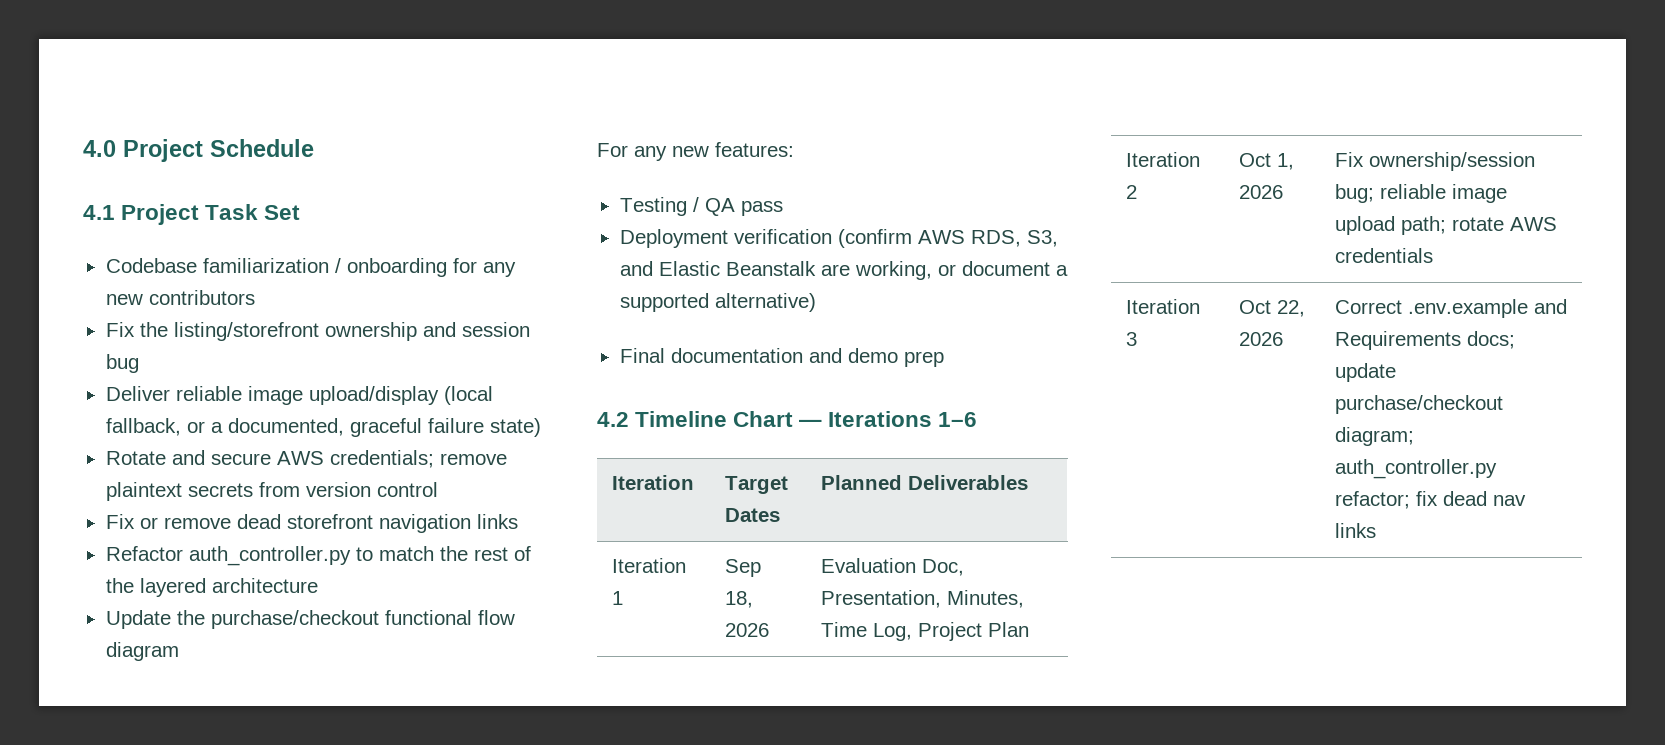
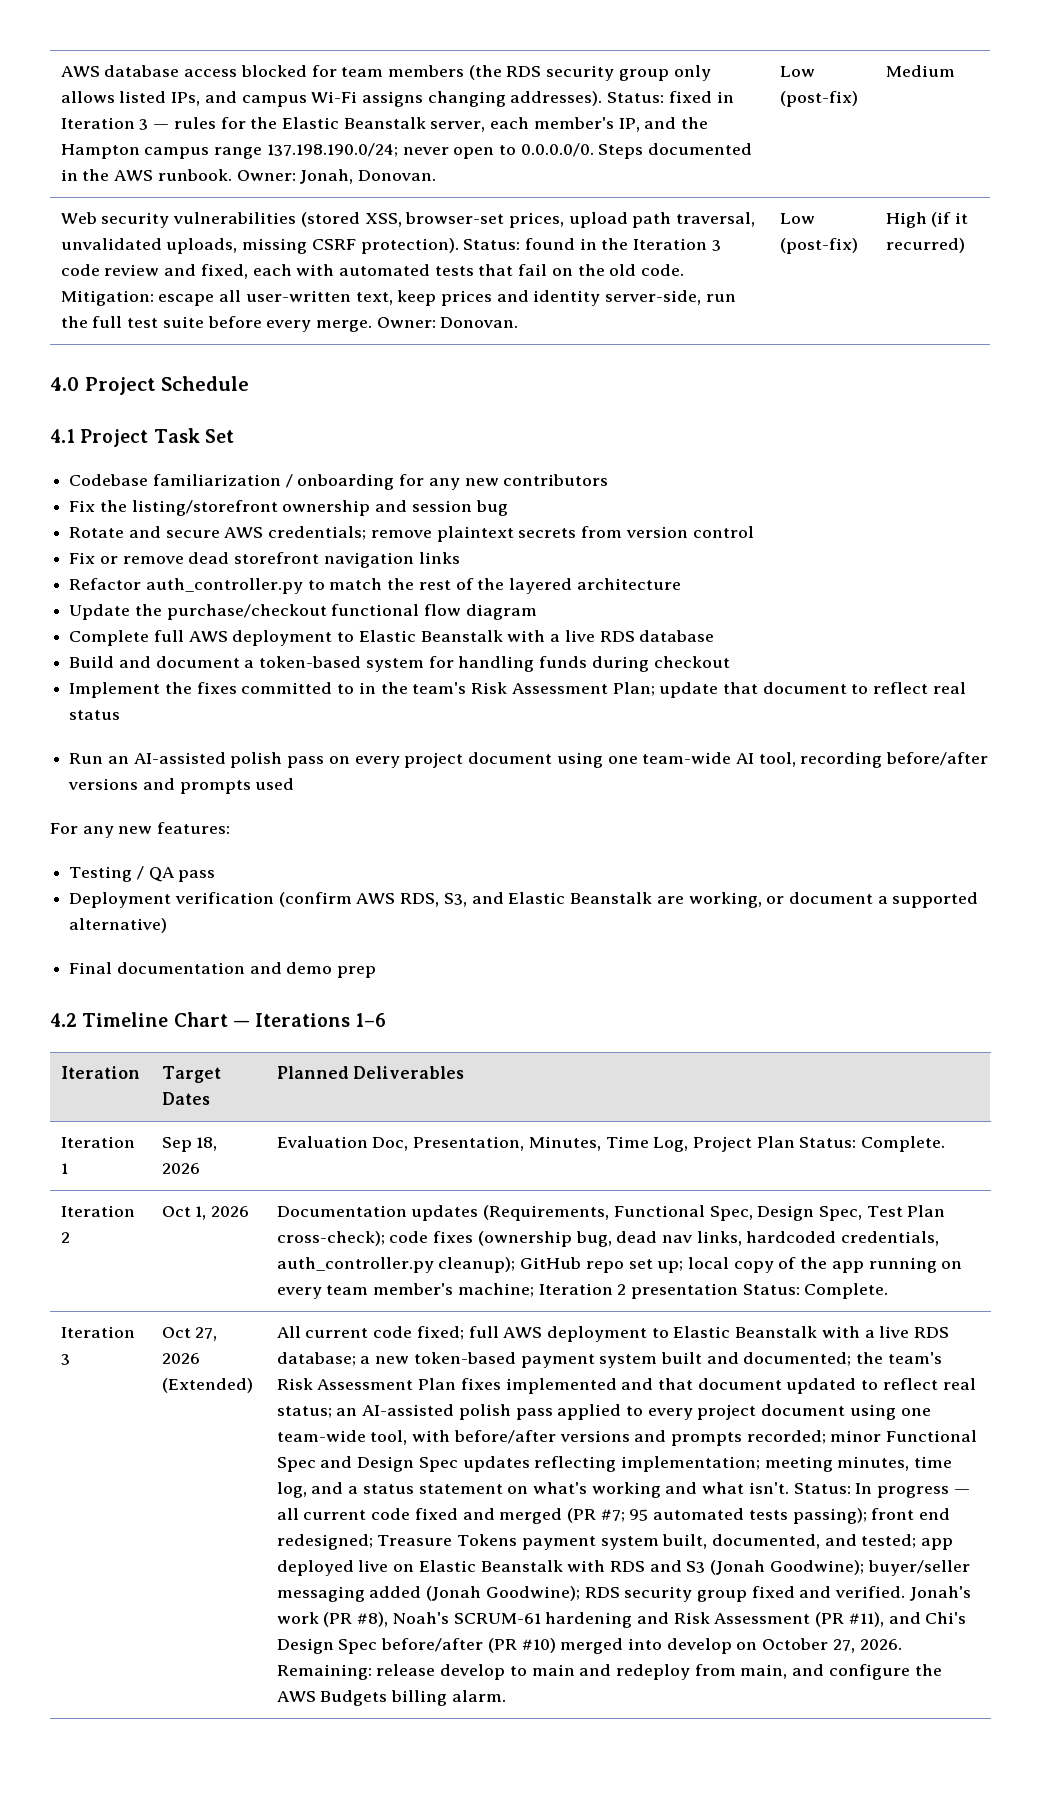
+ AWS database access blocked for team members (the RDS security group only allows listed IPs, and campus Wi-Fi assigns changing addresses). Status: fixed in Iteration 3 — rules for the Elastic Beanstalk server, each member's IP, and the Hampton campus range 137.198.190.0/24; never open to 0.0.0.0/0. Steps documented in the AWS runbook. Owner: Jonah, Donovan. | Low (post-fix) | Medium
+ Web security vulnerabilities (stored XSS, browser-set prices, upload path traversal, unvalidated uploads, missing CSRF protection). Status: found in the Iteration 3 code review and fixed, each with automated tests that fail on the old code. Mitigation: escape all user-written text, keep prices and identity server-side, run the full test suite before every merge. Owner: Donovan. | Low (post-fix) | High (if it recurred)
- Deliver reliable image upload/display (local fallback, or a documented, graceful failure state)
+ Complete full AWS deployment to Elastic Beanstalk with a live RDS database
+ Build and document a token-based system for handling funds during checkout
+ Implement the fixes committed to in the team's Risk Assessment Plan; update that document to reflect real status
+ Run an AI-assisted polish pass on every project document using one team-wide AI tool, recording before/after versions and prompts used
- Iteration 1 | Sep 18, 2026 | Evaluation Doc, Presentation, Minutes, Time Log, Project Plan
+ Iteration 1 | Sep 18, 2026 | Evaluation Doc, Presentation, Minutes, Time Log, Project Plan Status: Complete.
- Fix ownership/session bug; reliable image upload path; rotate AWS credentials
+ Documentation updates (Requirements, Functional Spec, Design Spec, Test Plan cross-check); code fixes (ownership bug, dead nav links, hardcoded credentials, auth_controller.py cleanup); GitHub repo set up; local copy of the app running on every team member's machine; Iteration 2 presentation Status: Complete.
- Oct 22, 2026 | Correct .env.example and Requirements docs; update purchase/checkout diagram; auth_controller.py refactor; fix dead nav links
+ Oct 27, 2026 (Extended) | All current code fixed; full AWS deployment to Elastic Beanstalk with a live RDS database; a new token-based payment system built and documented; the team's Risk Assessment Plan fixes implemented and that document updated to reflect real status; an AI-assisted polish pass applied to every project document using one team-wide tool, with before/after versions and prompts recorded; minor Functional Spec and Design Spec updates reflecting implementation; meeting minutes, time log, and a status statement on what's working and what isn't. Status: In progress — all current code fixed and merged (PR #7; 95 automated tests passing); front end redesigned; Treasure Tokens payment system built, documented, and tested; app deployed live on Elastic Beanstalk with RDS and S3 (Jonah Goodwine); buyer/seller messaging added (Jonah Goodwine); RDS security group fixed and verified. Jonah's work (PR #8), Noah's SCRUM-61 hardening and Risk Assessment (PR #11), and Chi's Design Spec before/after (PR #10) merged into develop on October 27, 2026. Remaining: release develop to main and redeploy from main, and configure the AWS Budgets billing alarm.

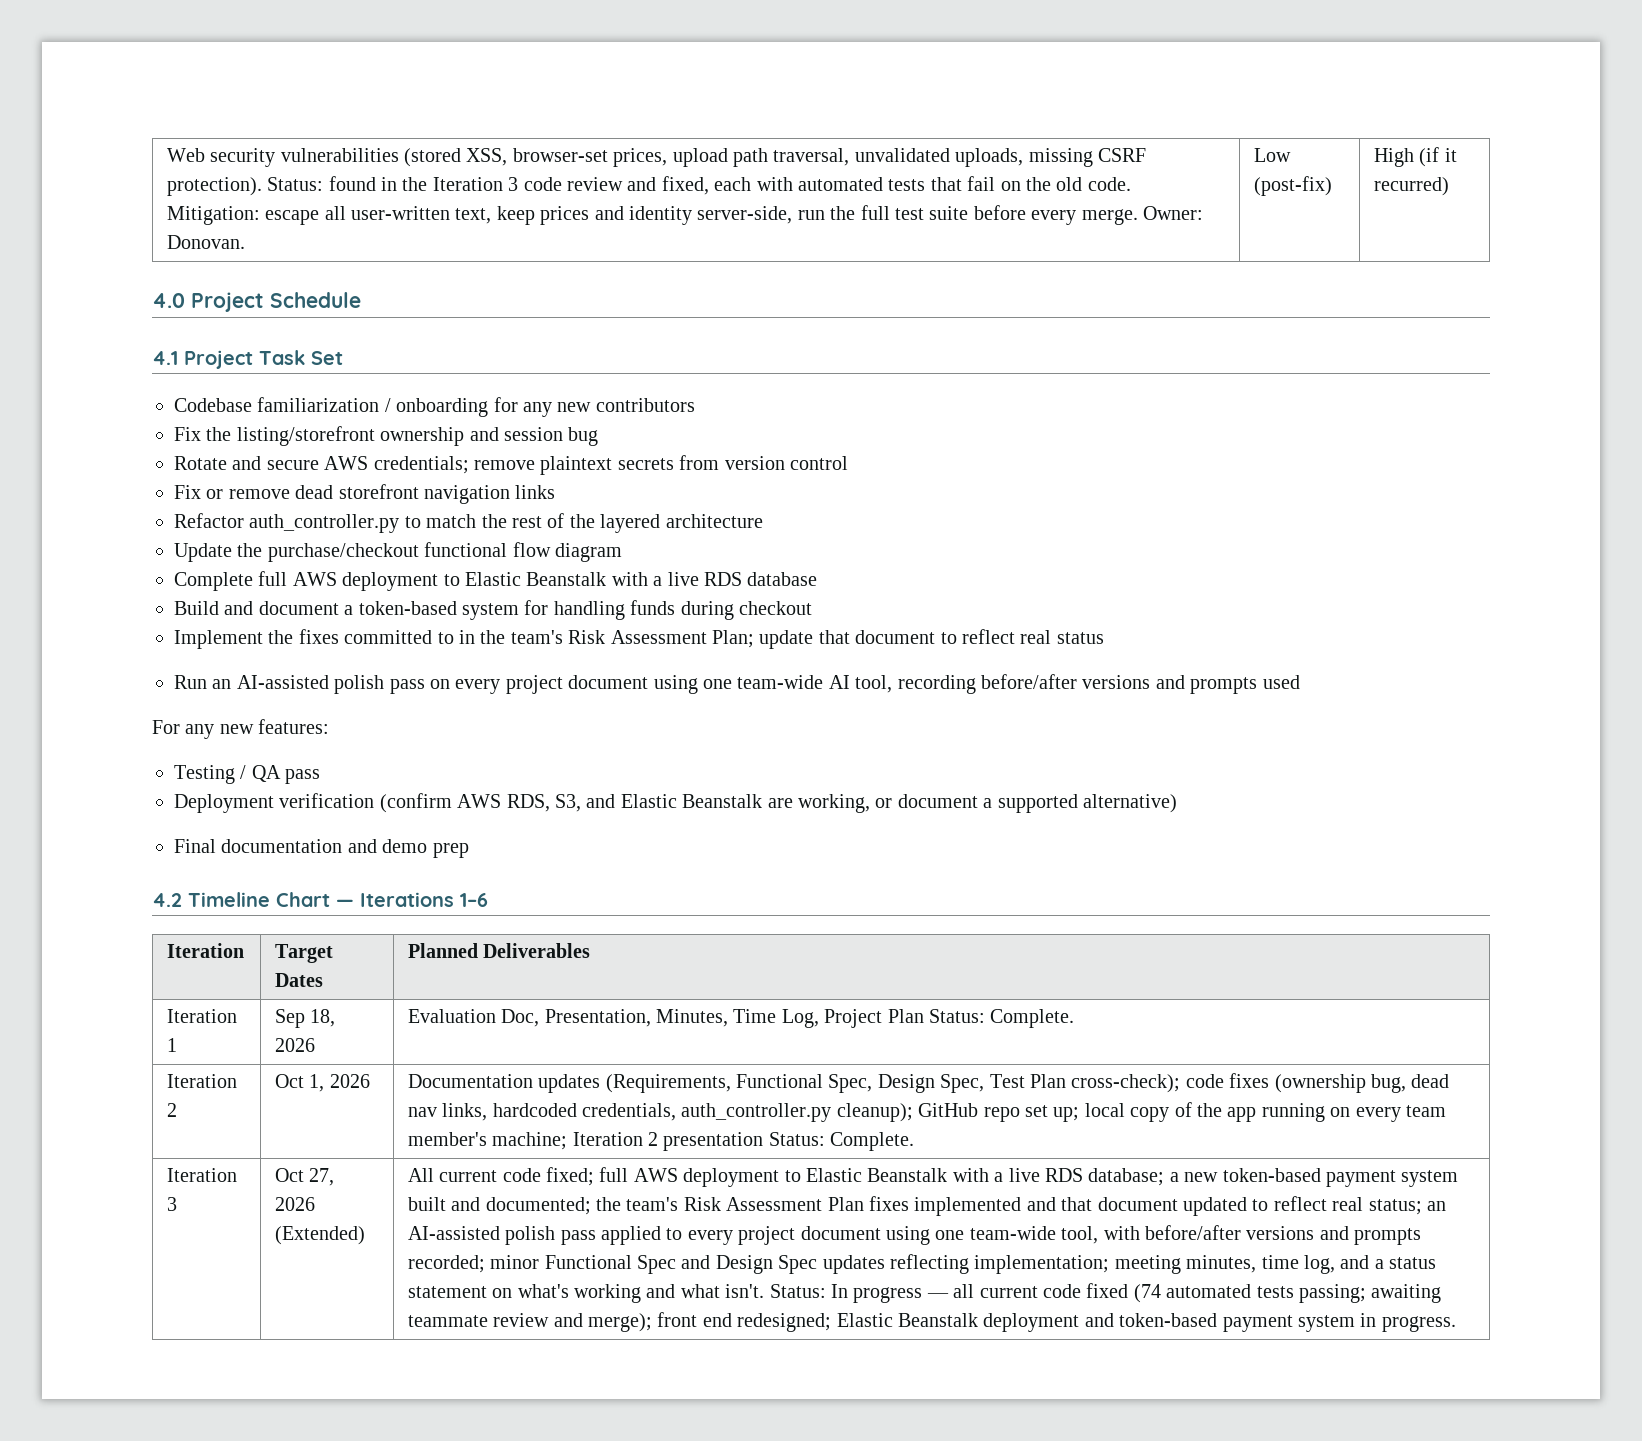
- AWS database access blocked for team members (the RDS security group only allows listed IPs, and campus Wi-Fi assigns changing addresses). Status: fixed in Iteration 3 — rules for the Elastic Beanstalk server, each member's IP, and the Hampton campus range 137.198.190.0/24; never open to 0.0.0.0/0. Steps documented in the AWS runbook. Owner: Jonah, Donovan. | Low (post-fix) | Medium
- Status: In progress — all current code fixed and merged (PR #7; 95 automated tests passing); front end redesigned; Treasure Tokens payment system built, documented, and tested; app deployed live on Elastic Beanstalk with RDS and S3 (Jonah Goodwine); buyer/seller messaging added (Jonah Goodwine); RDS security group fixed and verified. Jonah's work (PR #8), Noah's SCRUM-61 hardening and Risk Assessment (PR #11), and Chi's Design Spec before/after (PR #10) merged into develop on October 27, 2026. Remaining: release develop to main and redeploy from main, and configure the AWS Budgets billing alarm.
+ Status: In progress — all current code fixed (74 automated tests passing; awaiting teammate review and merge); front end redesigned; Elastic Beanstalk deployment and token-based payment system in progress.

